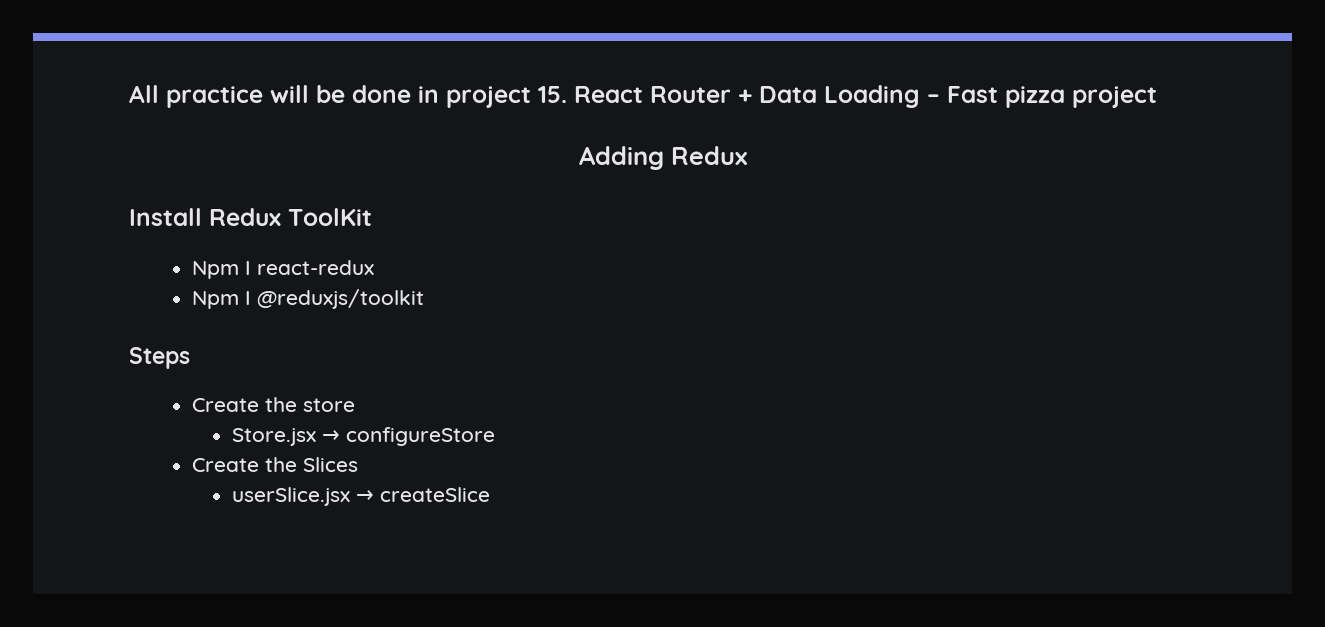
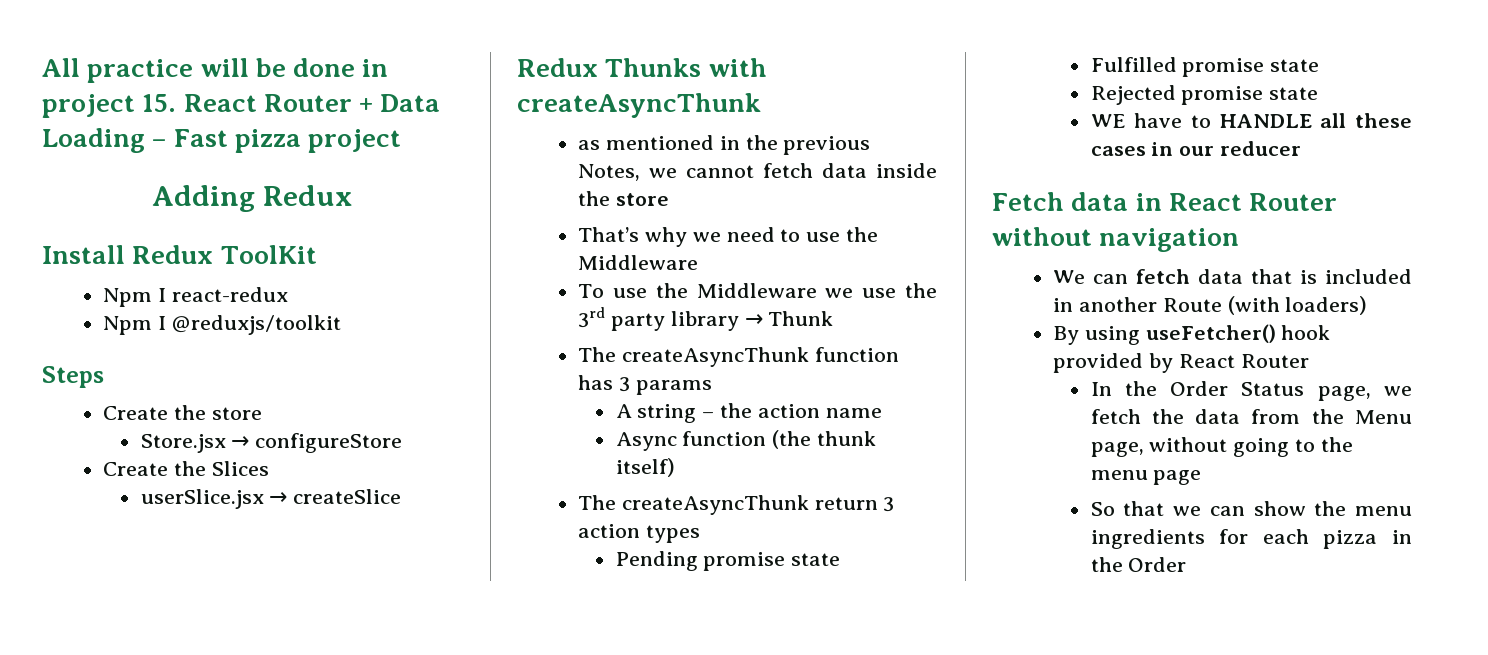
+ Redux Thunks with createAsyncThunk
+ as mentioned in the previous Notes, we cannot fetch data inside the store
+ That’s why we need to use the Middleware
+ To use the Middleware we use the 3rd party library → Thunk
+ The createAsyncThunk function has 3 params
+ A string – the action name
+ Async function (the thunk itself)
+ The createAsyncThunk return 3 action types
+ Pending promise state
+ Fulfilled promise state
+ Rejected promise state
+ WE have to HANDLE all these cases in our reducer
+ Fetch data in React Router without navigation
+ We can fetch data that is included in another Route (with loaders)
+ By using useFetcher() hook provided by React Router
+ In the Order Status page, we fetch the data from the Menu page, without going to the menu page
+ So that we can show the menu ingredients for each pizza in the Order

